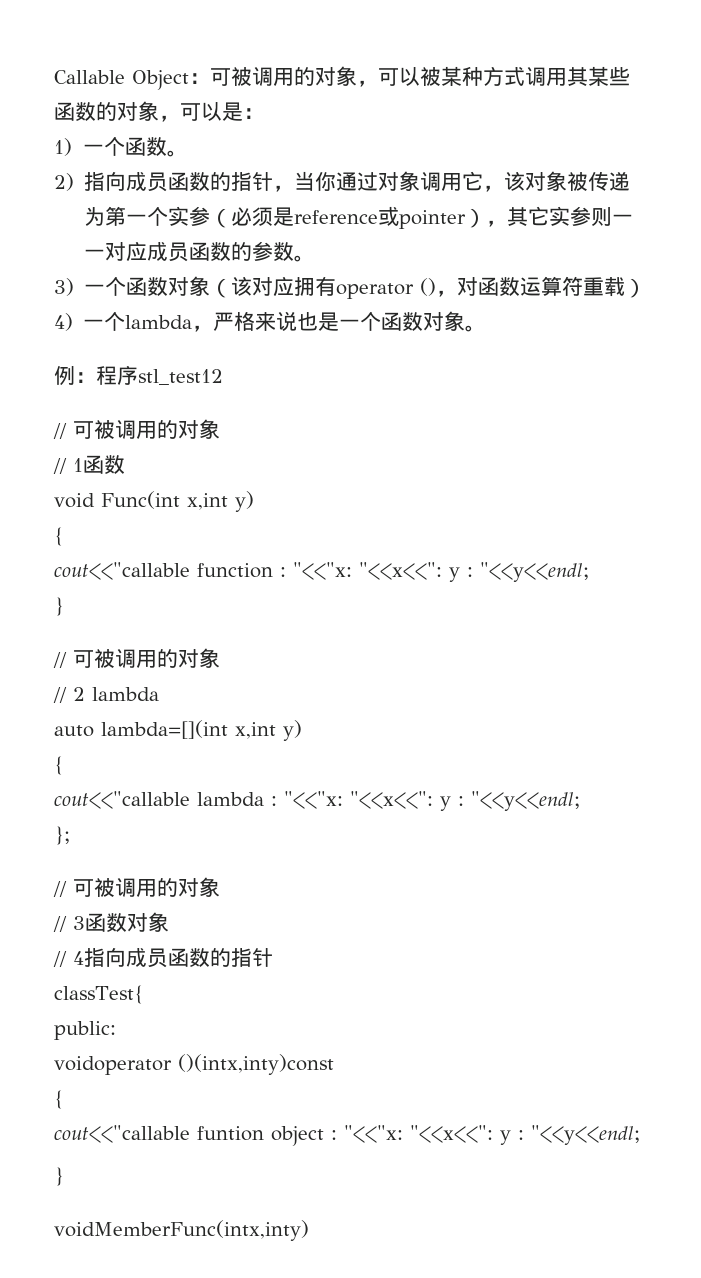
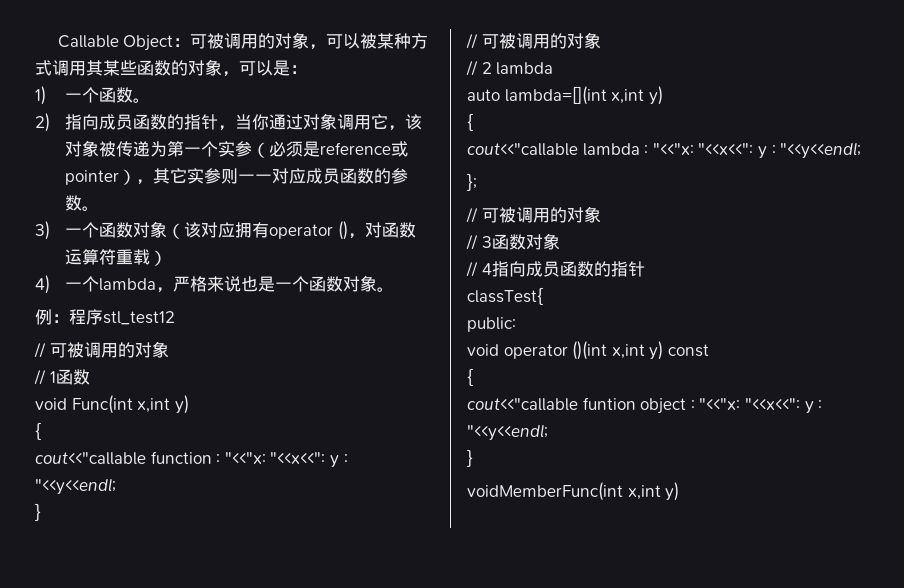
- voidoperator ()(intx,inty)const
+ void operator ()(int x,int y) const
- voidMemberFunc(intx,inty)
+ voidMemberFunc(int x,int y)

